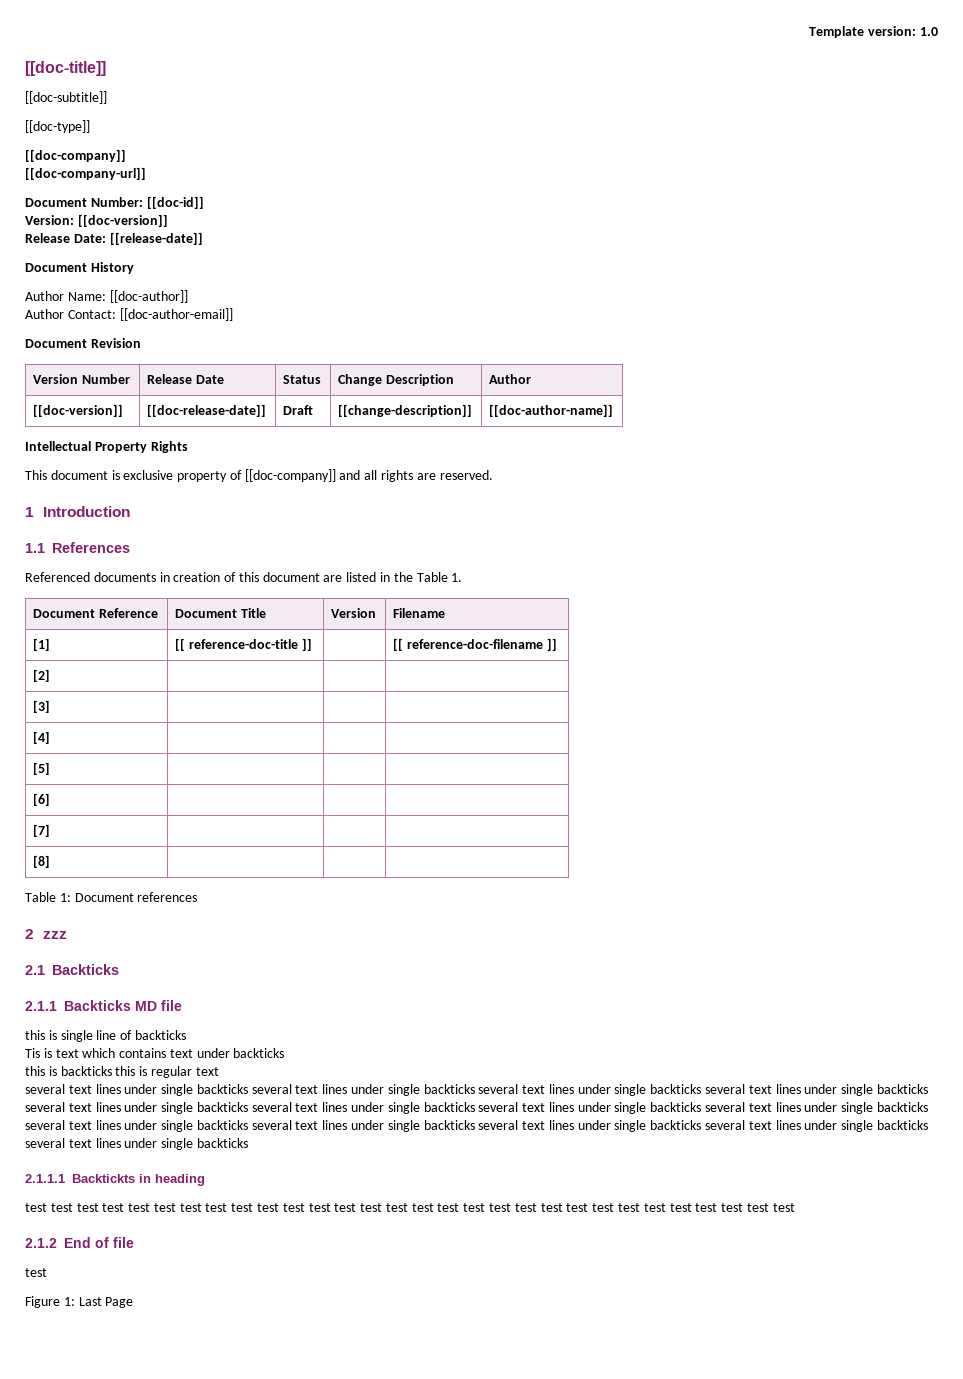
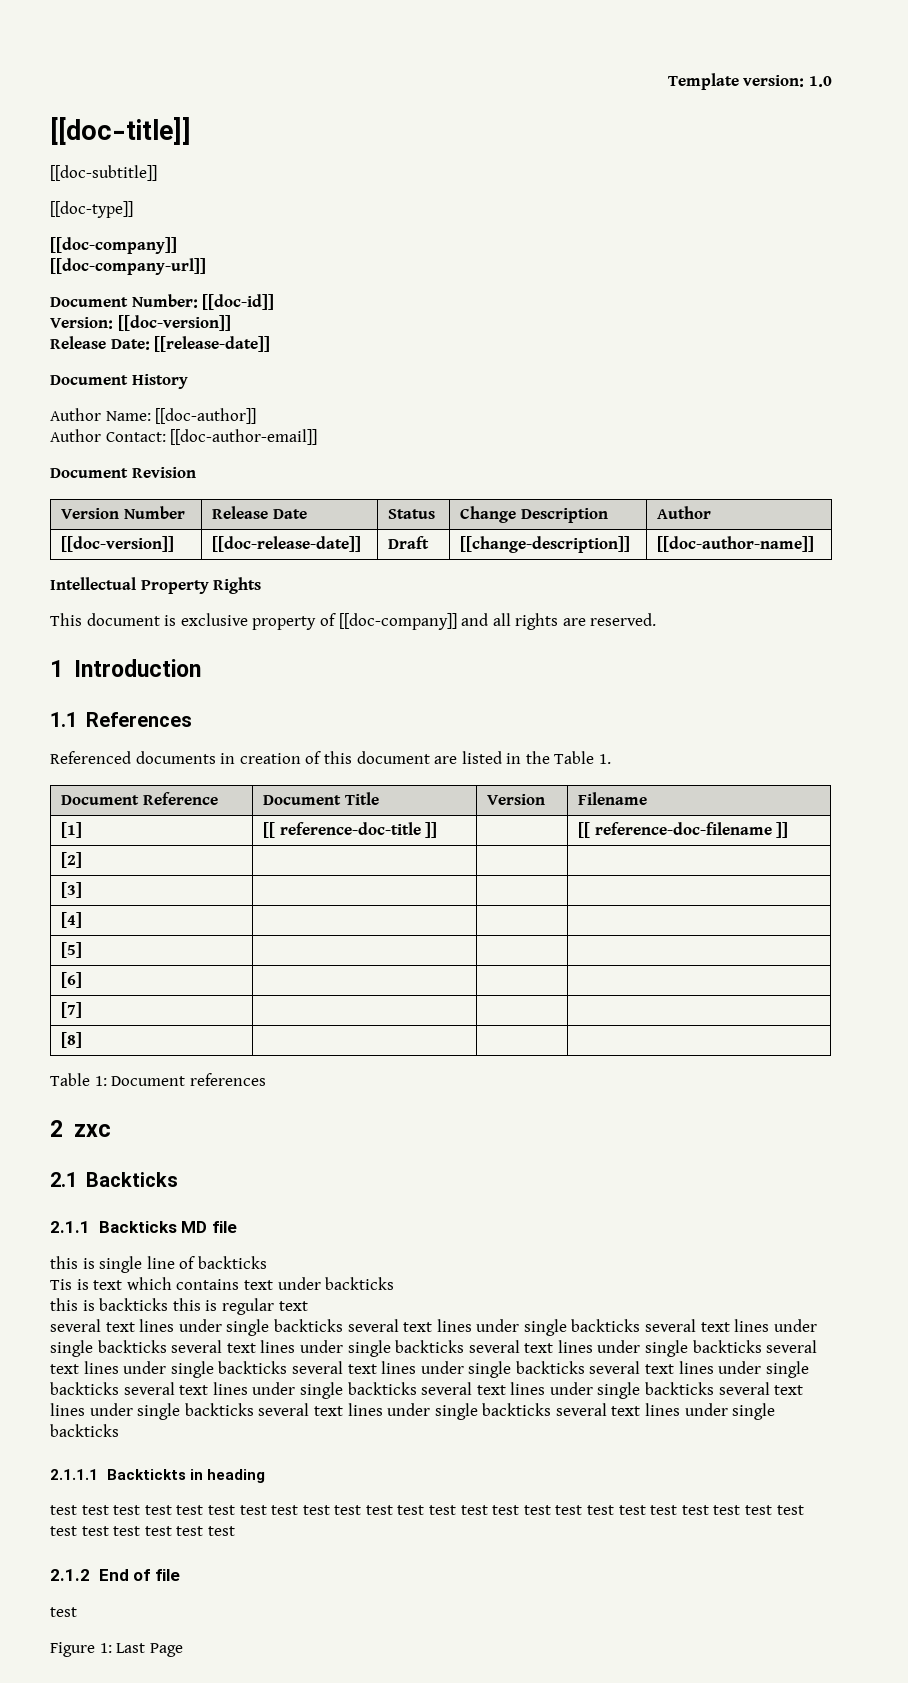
- 2 zzz
+ 2 zxc

